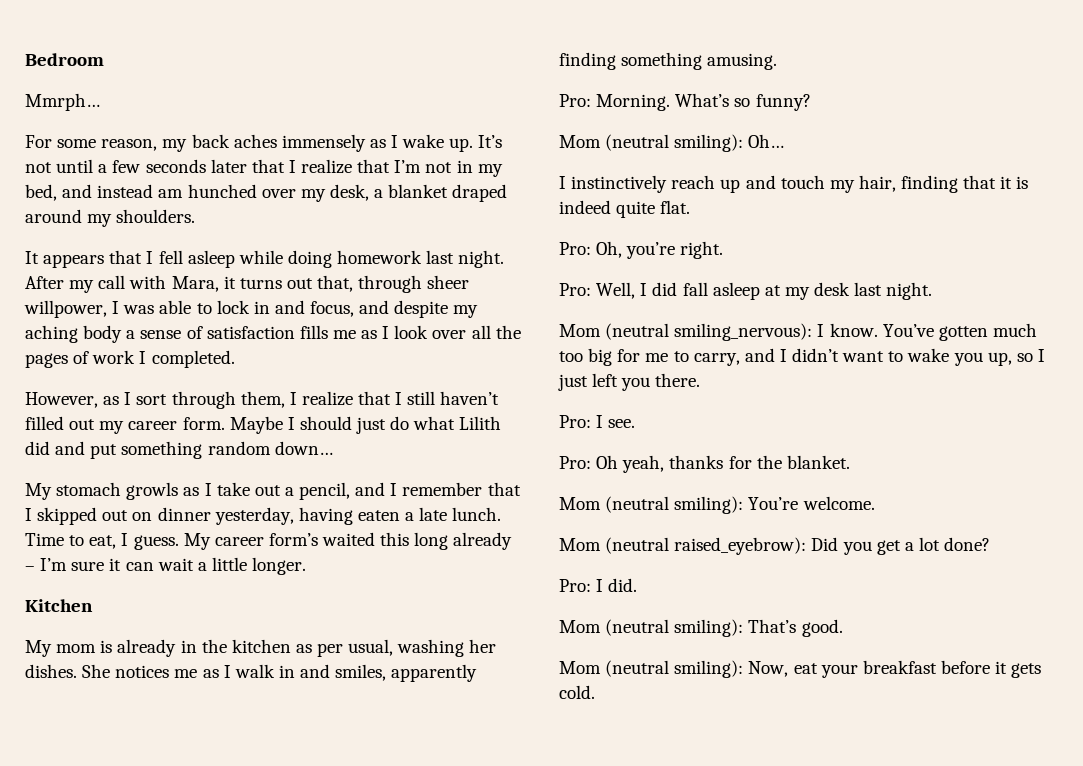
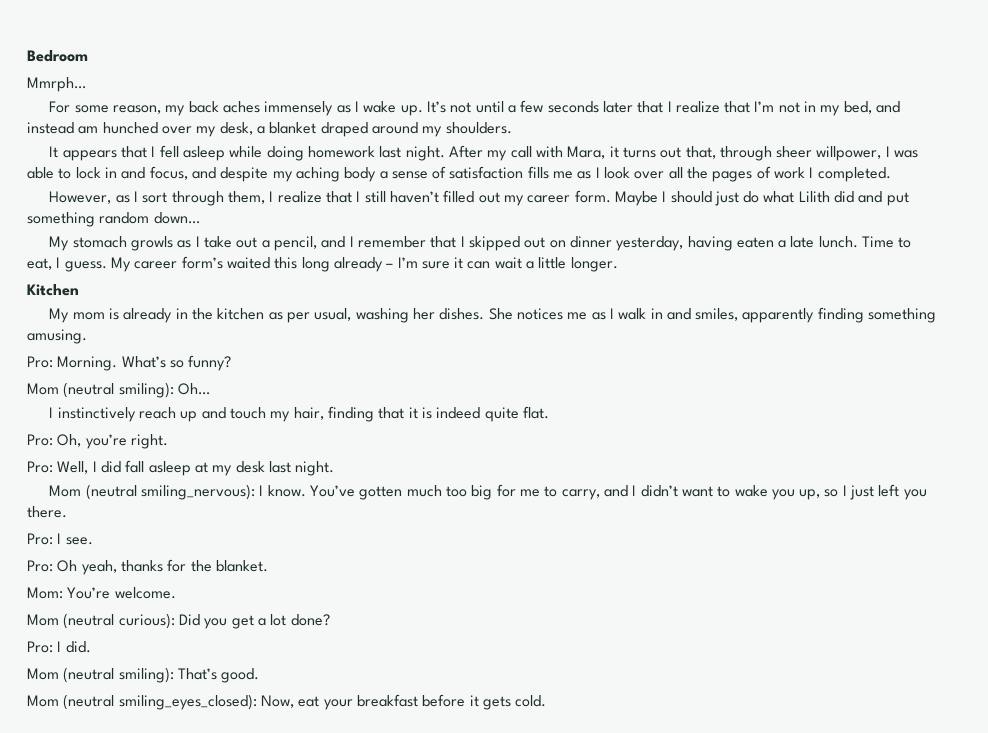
- Mom (neutral smiling): You’re welcome.
+ Mom: You’re welcome.
- Mom (neutral raised_eyebrow): Did you get a lot done?
+ Mom (neutral curious): Did you get a lot done?
- Mom (neutral smiling): Now, eat your breakfast before it gets cold.
+ Mom (neutral smiling_eyes_closed): Now, eat your breakfast before it gets cold.

